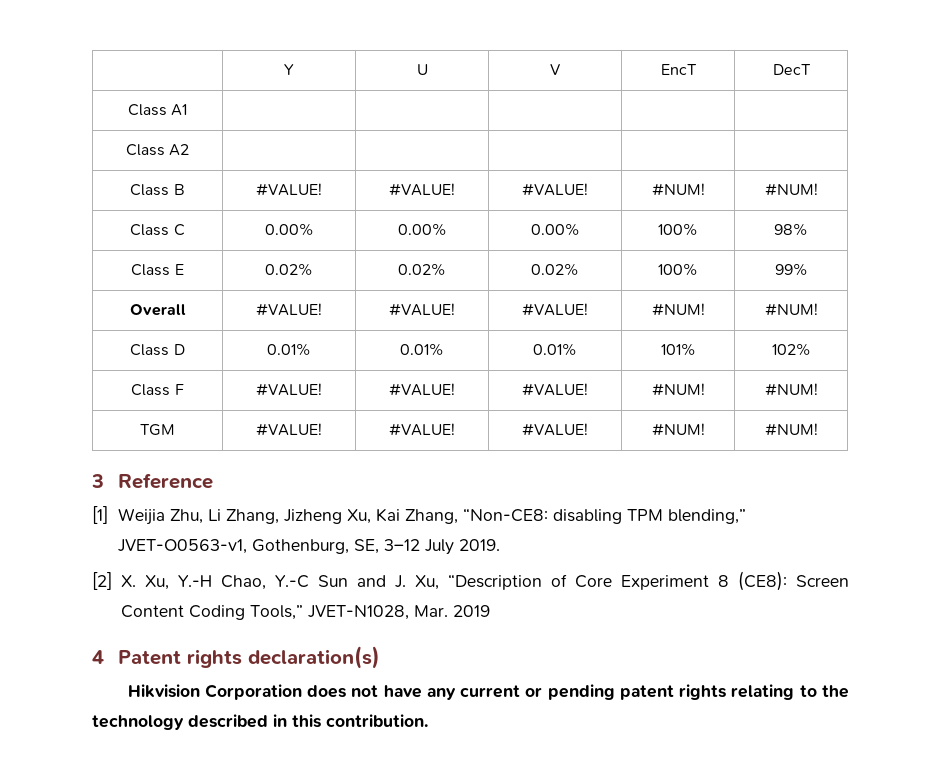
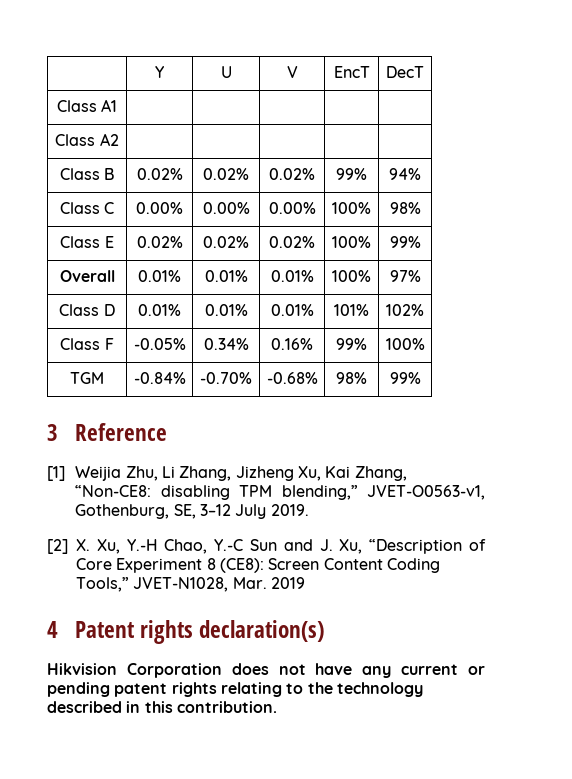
- Class B | #VALUE! | #VALUE! | #VALUE! | #NUM! | #NUM!
+ Class B | 0.02% | 0.02% | 0.02% | 99% | 94%
- Overall | #VALUE! | #VALUE! | #VALUE! | #NUM! | #NUM!
+ Overall | 0.01% | 0.01% | 0.01% | 100% | 97%
- Class F | #VALUE! | #VALUE! | #VALUE! | #NUM! | #NUM!
- TGM | #VALUE! | #VALUE! | #VALUE! | #NUM! | #NUM!
+ Class F | -0.05% | 0.34% | 0.16% | 99% | 100%
+ TGM | -0.84% | -0.70% | -0.68% | 98% | 99%

